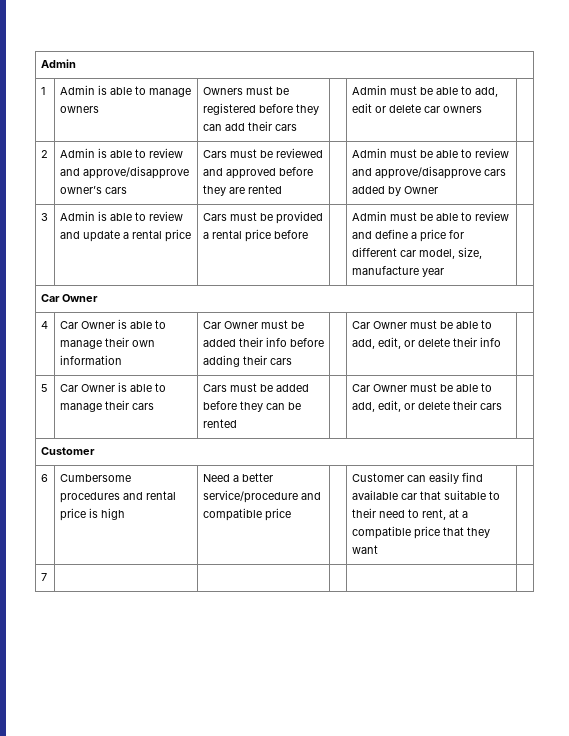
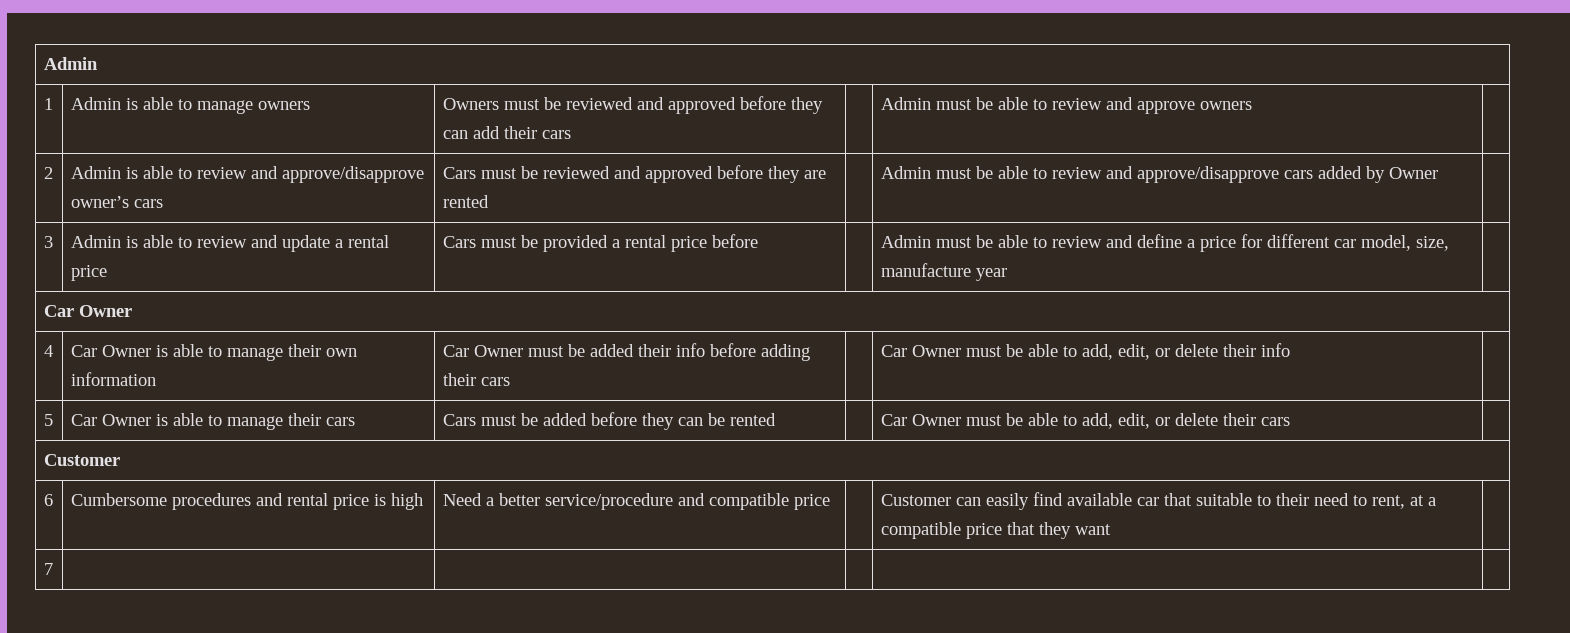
- 1 | Admin is able to manage owners | Owners must be registered before they can add their cars | | Admin must be able to add, edit or delete car owners |
+ 1 | Admin is able to manage owners | Owners must be reviewed and approved before they can add their cars | | Admin must be able to review and approve owners |

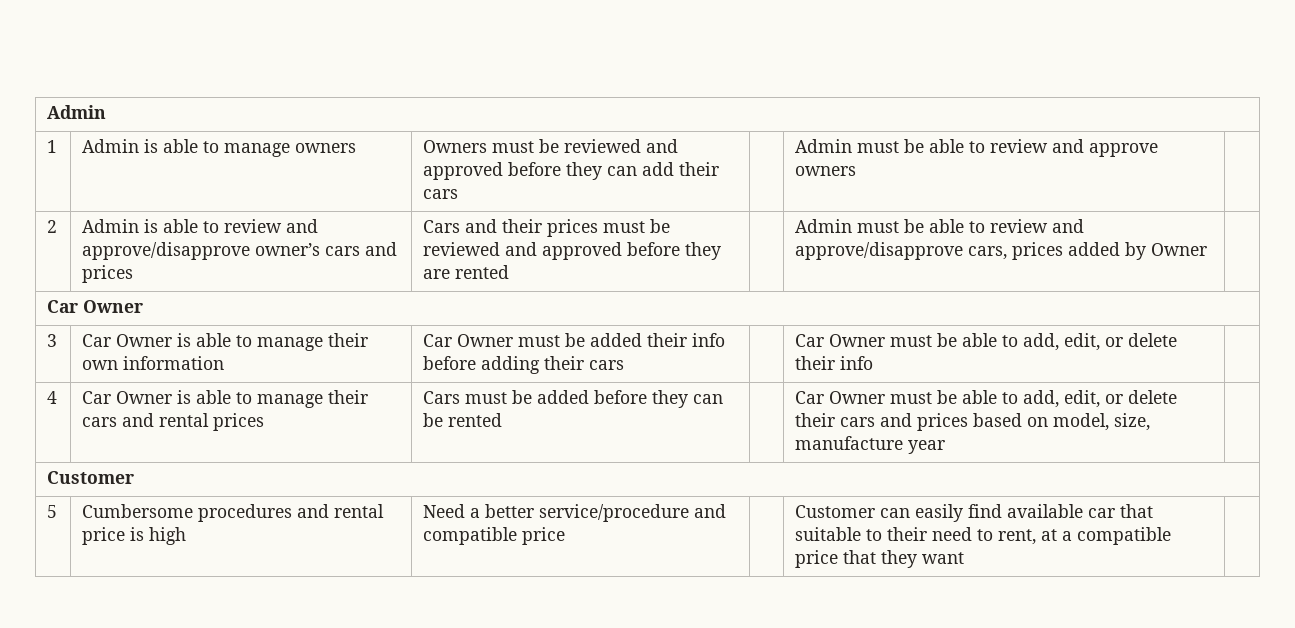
- 2 | Admin is able to review and approve/disapprove owner’s cars | Cars must be reviewed and approved before they are rented | | Admin must be able to review and approve/disapprove cars added by Owner |
+ 2 | Admin is able to review and approve/disapprove owner’s cars and prices | Cars and their prices must be reviewed and approved before they are rented | | Admin must be able to review and approve/disapprove cars, prices added by Owner |
- 3 | Admin is able to review and update a rental price | Cars must be provided a rental price before | | Admin must be able to review and define a price for different car model, size, manufacture year |
- 4 | Car Owner is able to manage their own information | Car Owner must be added their info before adding their cars | | Car Owner must be able to add, edit, or delete their info |
+ 3 | Car Owner is able to manage their own information | Car Owner must be added their info before adding their cars | | Car Owner must be able to add, edit, or delete their info |
- 5
+ 4
- Car Owner is able to manage their cars
+ Car Owner is able to manage their cars and rental prices
- Car Owner must be able to add, edit, or delete their cars
+ Car Owner must be able to add, edit, or delete their cars and prices based on model, size, manufacture year
- 6 | Cumbersome procedures and rental price is high | Need a better service/procedure and compatible price | | Customer can easily find available car that suitable to their need to rent, at a compatible price that they want |
+ 5 | Cumbersome procedures and rental price is high | Need a better service/procedure and compatible price | | Customer can easily find available car that suitable to their need to rent, at a compatible price that they want |
- 7 | | | | |

